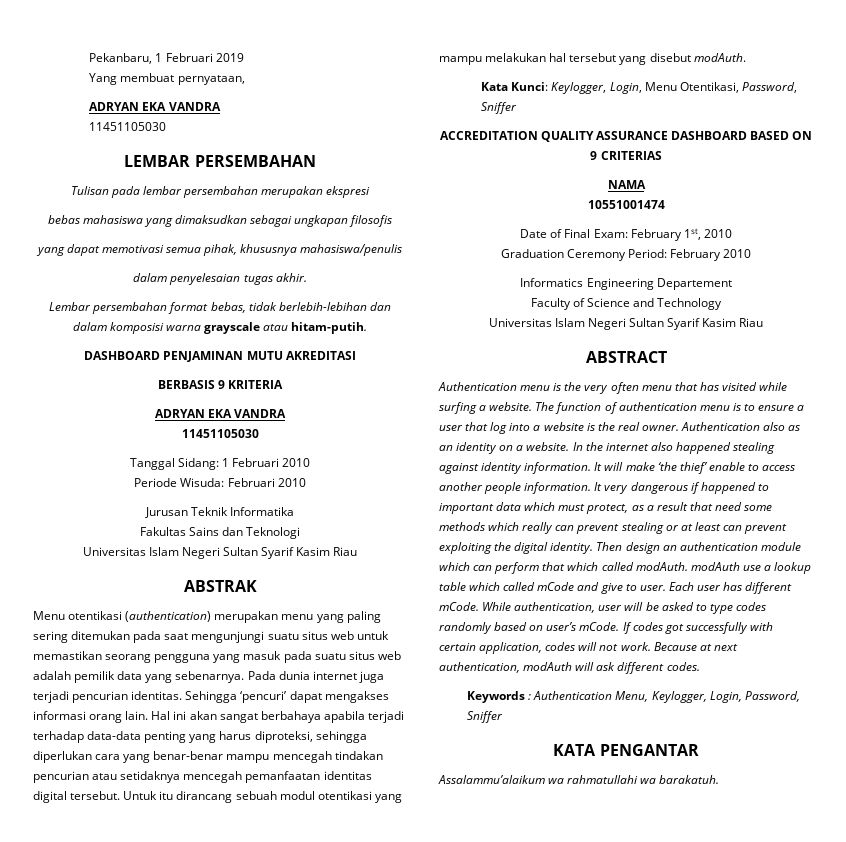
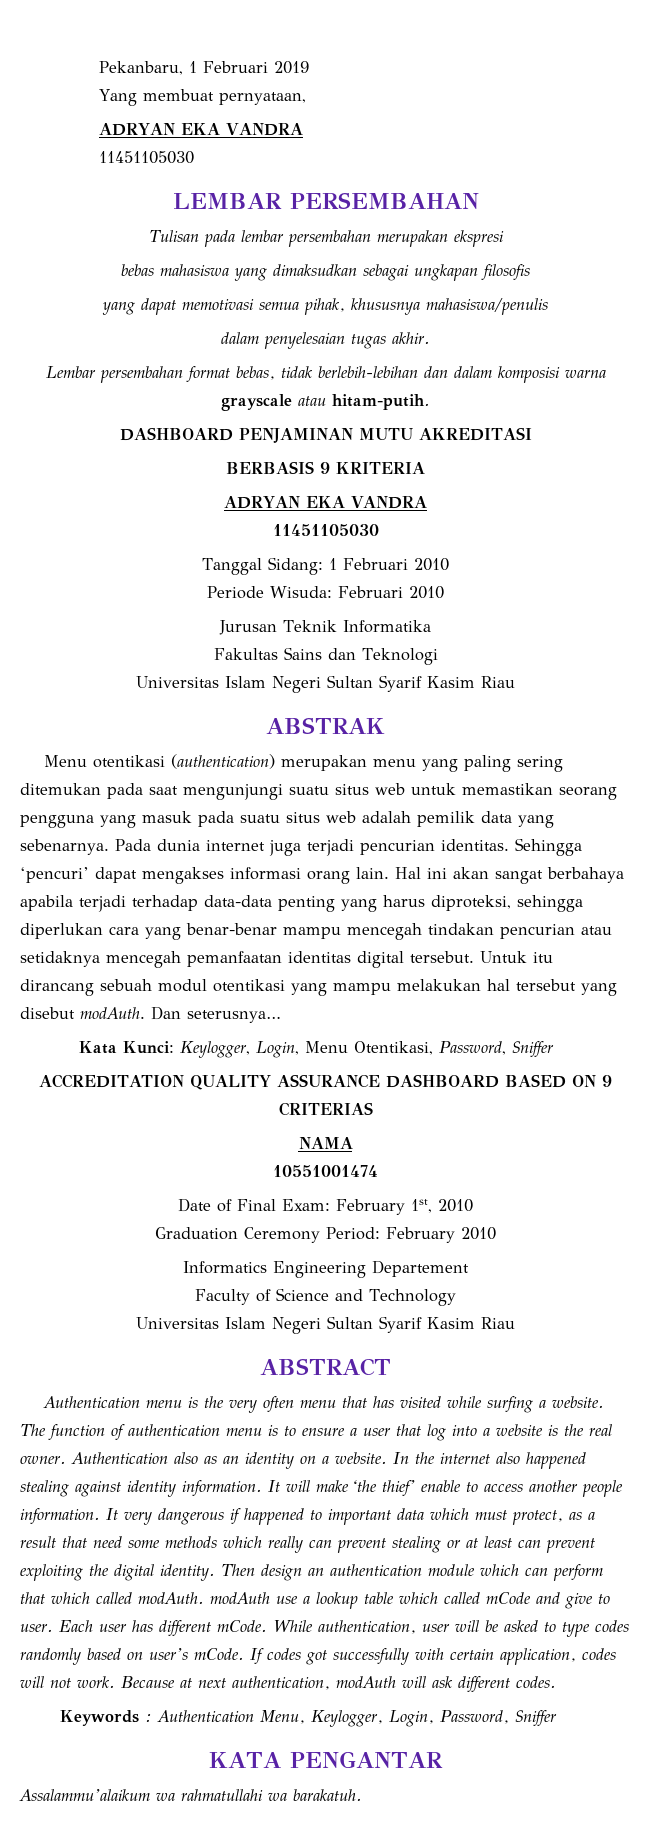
+ Dan seterusnya…

